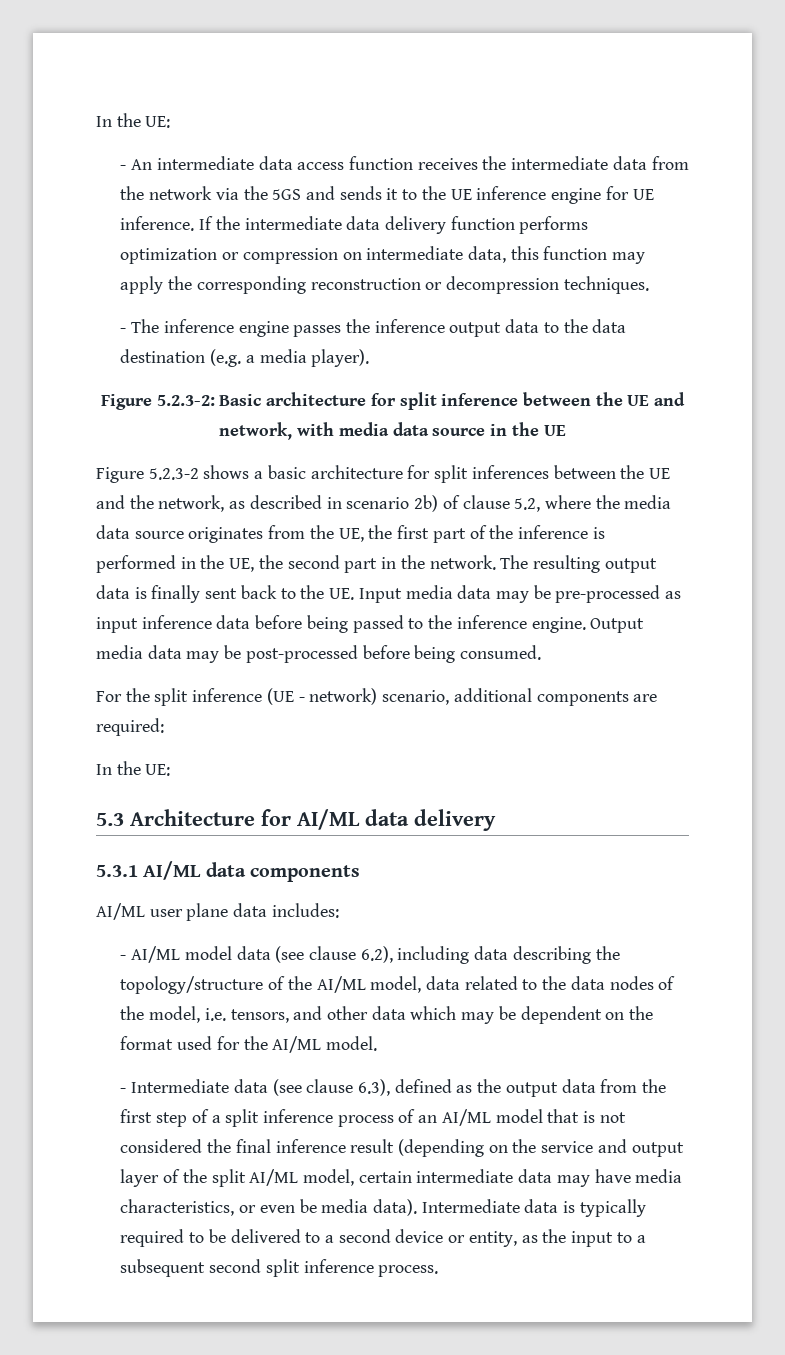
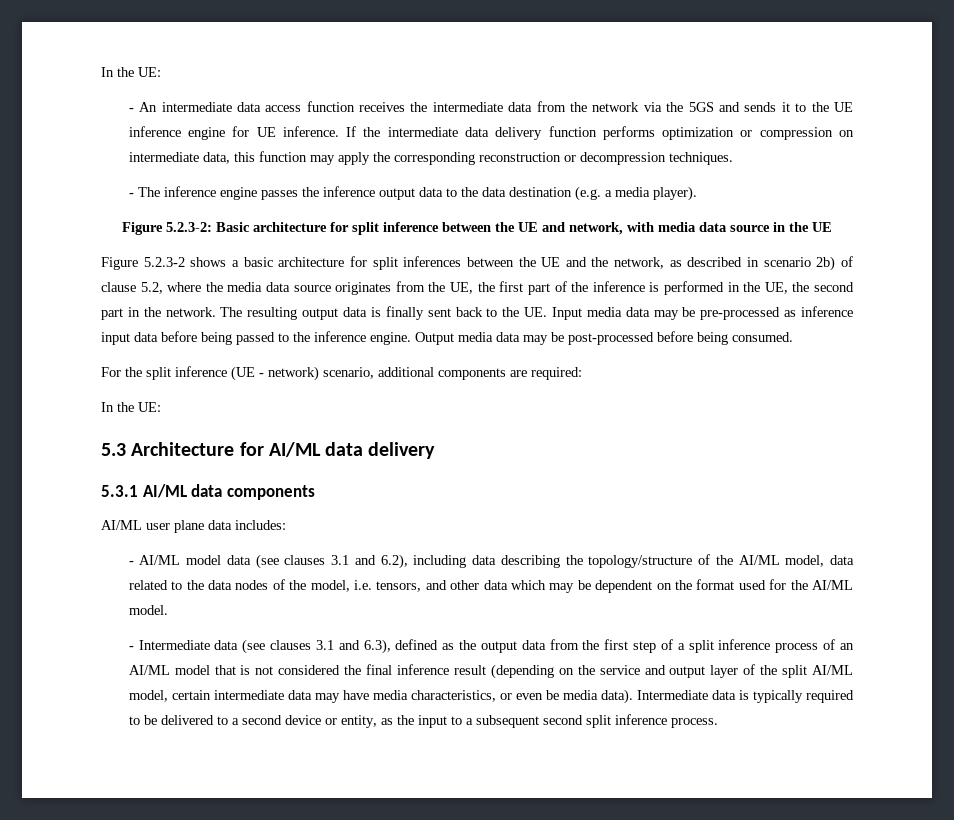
- The resulting output data is finally sent back to the UE. Input media data may be pre-processed as input inference data before being passed to the inference engine.
+ The resulting output data is finally sent back to the UE. Input media data may be pre-processed as inference input data before being passed to the inference engine.
- - AI/ML model data (see clause 6.2), including data describing the topology/structure of the AI/ML model, data related to the data nodes of the model, i.e. tensors, and other data which may be dependent on the format used for the AI/ML model.
+ - AI/ML model data (see clauses 3.1 and 6.2), including data describing the topology/structure of the AI/ML model, data related to the data nodes of the model, i.e. tensors, and other data which may be dependent on the format used for the AI/ML model.
- - Intermediate data (see clause 6.3), defined as the output data from the first step of a split inference process of an AI/ML model that is not considered the final inference result (depending on the service and output layer of the split AI/ML model, certain intermediate data may have media characteristics, or even be media data).
+ - Intermediate data (see clauses 3.1 and 6.3), defined as the output data from the first step of a split inference process of an AI/ML model that is not considered the final inference result (depending on the service and output layer of the split AI/ML model, certain intermediate data may have media characteristics, or even be media data).

